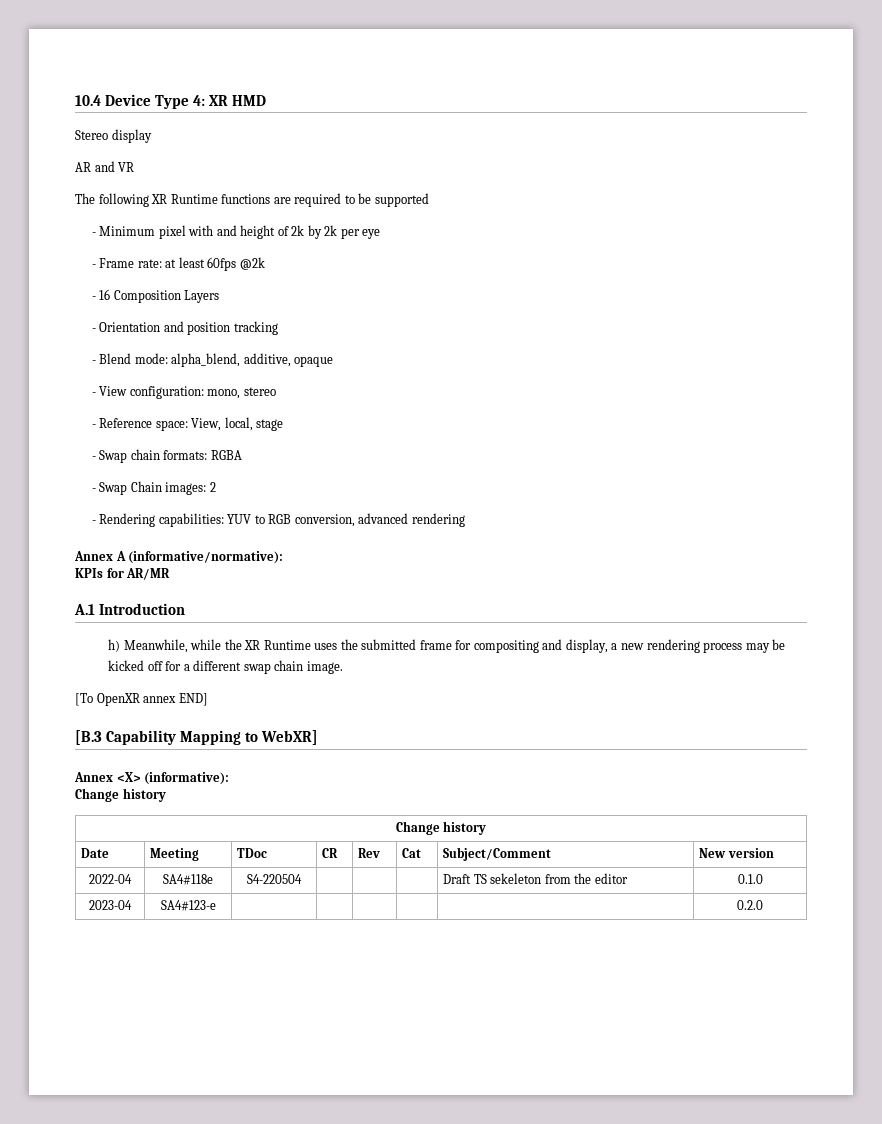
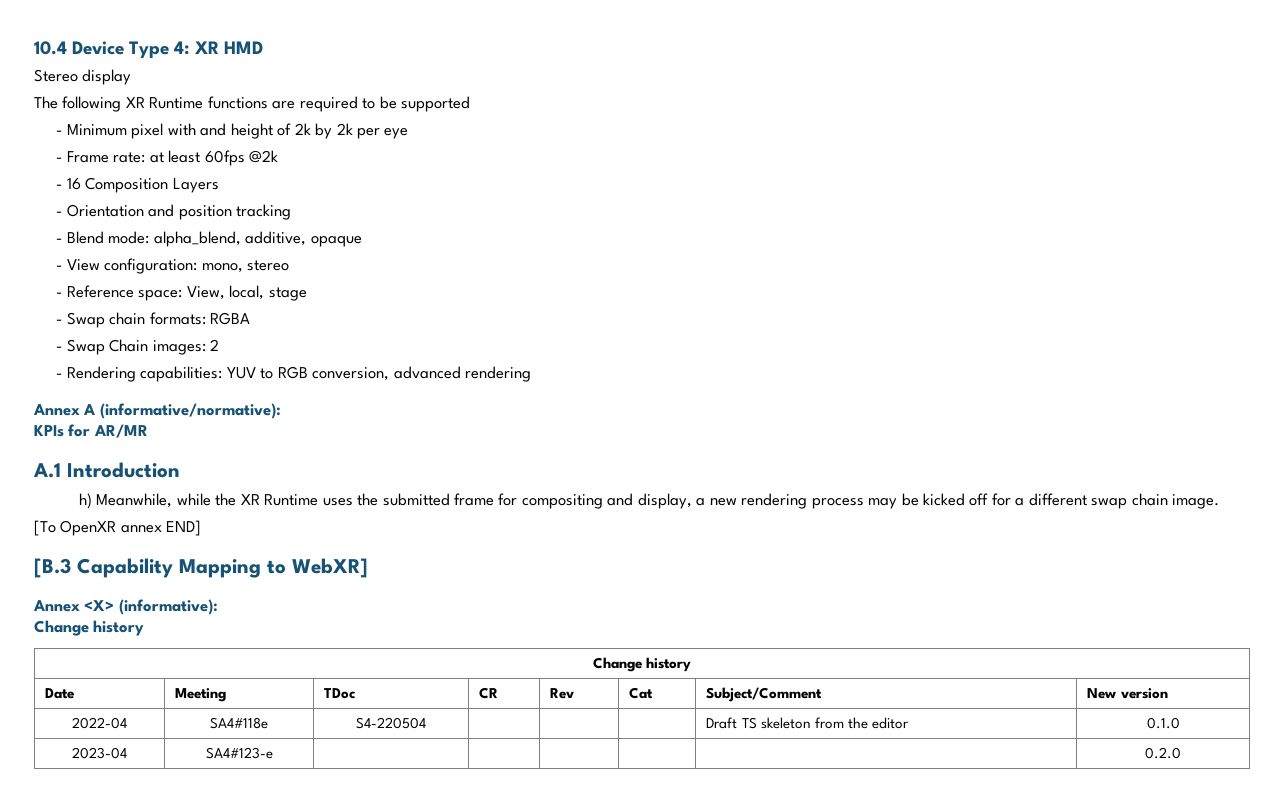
- AR and VR
- 2022-04 | SA4#118e | S4-220504 | | | | Draft TS sekeleton from the editor | 0.1.0
+ 2022-04 | SA4#118e | S4-220504 | | | | Draft TS skeleton from the editor | 0.1.0

